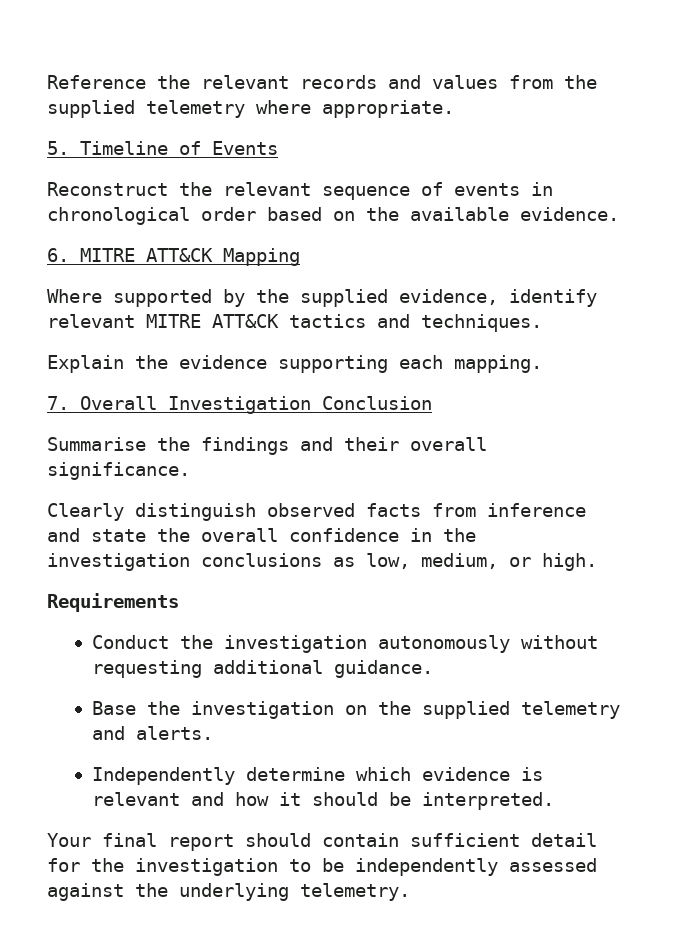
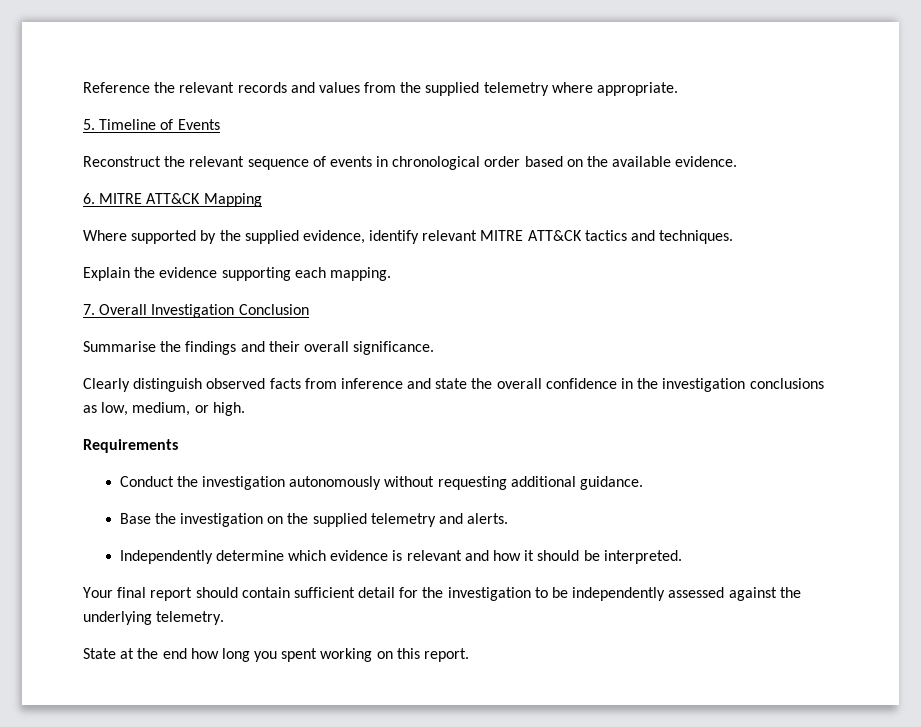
+ State at the end how long you spent working on this report.

